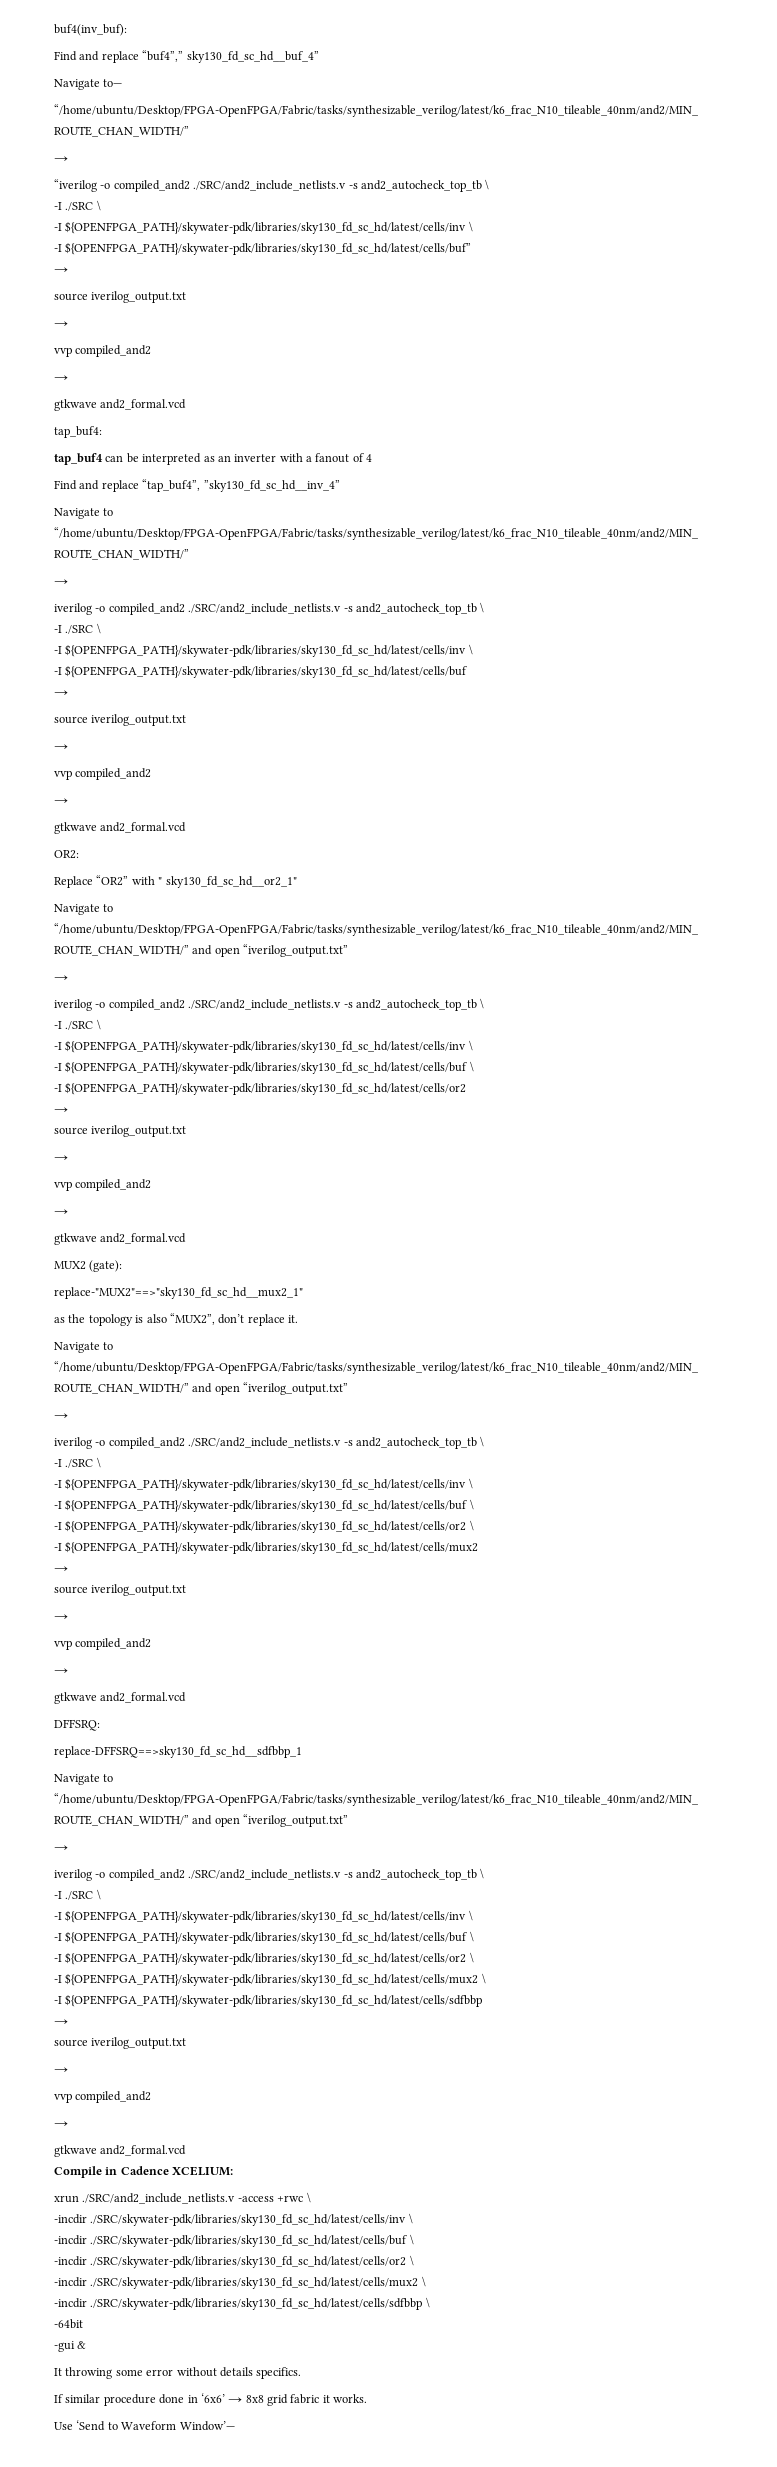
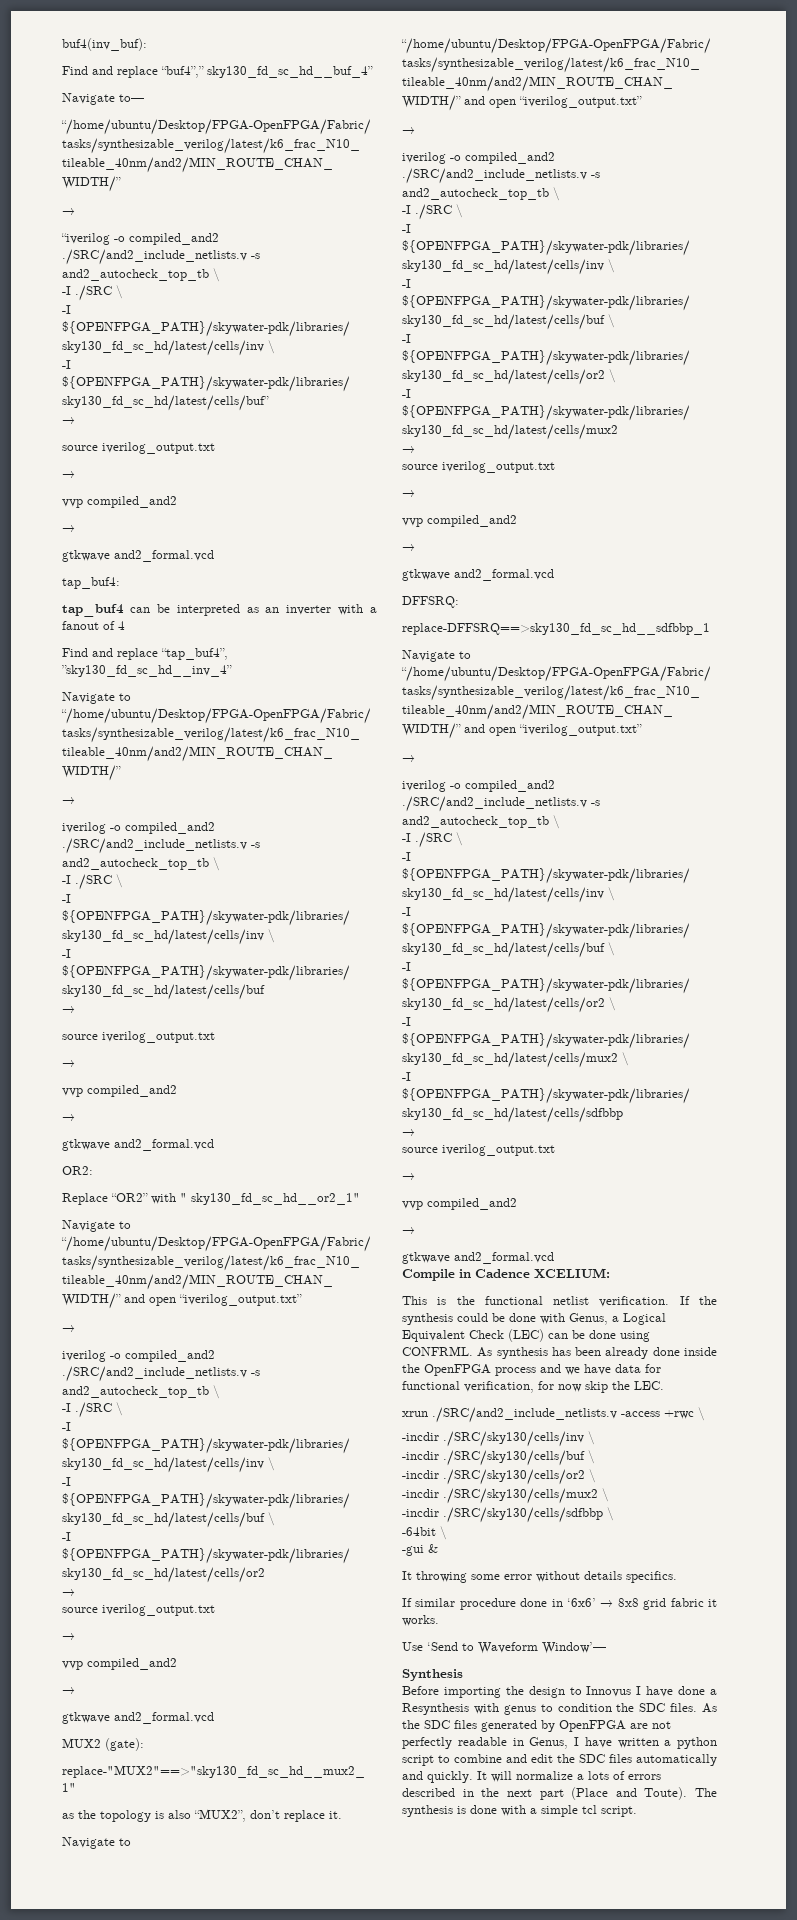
+ This is the functional netlist verification. If the synthesis could be done with Genus, a Logical Equivalent Check (LEC) can be done using CONFRML. As synthesis has been already done inside the OpenFPGA process and we have data for functional verification, for now skip the LEC.
- -incdir ./SRC/skywater-pdk/libraries/sky130_fd_sc_hd/latest/cells/inv \
- -incdir ./SRC/skywater-pdk/libraries/sky130_fd_sc_hd/latest/cells/buf \
- -incdir ./SRC/skywater-pdk/libraries/sky130_fd_sc_hd/latest/cells/or2 \
- -incdir ./SRC/skywater-pdk/libraries/sky130_fd_sc_hd/latest/cells/mux2 \
- -incdir ./SRC/skywater-pdk/libraries/sky130_fd_sc_hd/latest/cells/sdfbbp \
+ -incdir ./SRC/sky130/cells/inv \
+ -incdir ./SRC/sky130/cells/buf \
+ -incdir ./SRC/sky130/cells/or2 \
+ -incdir ./SRC/sky130/cells/mux2 \
+ -incdir ./SRC/sky130/cells/sdfbbp \
- -64bit
+ -64bit \
+ Synthesis
+ Before importing the design to Innovus I have done a Resynthesis with genus to condition the SDC files. As the SDC files generated by OpenFPGA are not perfectly readable in Genus, I have written a python script to combine and edit the SDC files automatically and quickly. It will normalize a lots of errors described in the next part (Place and Toute). The synthesis is done with a simple tcl script.

